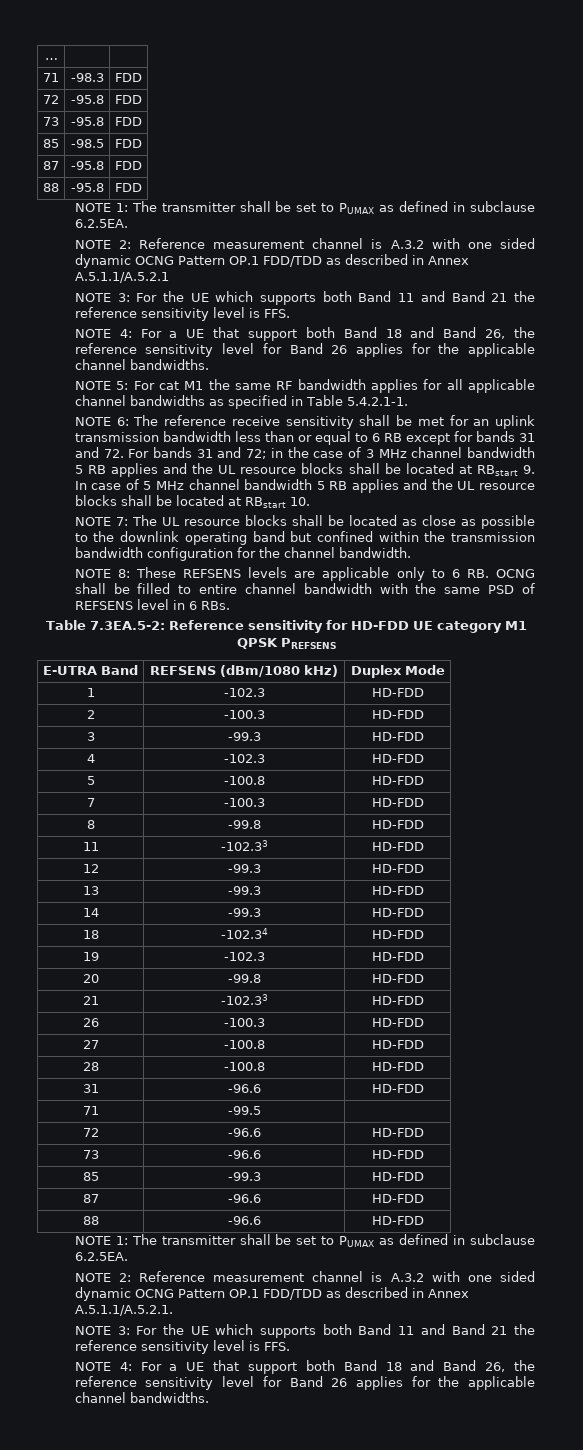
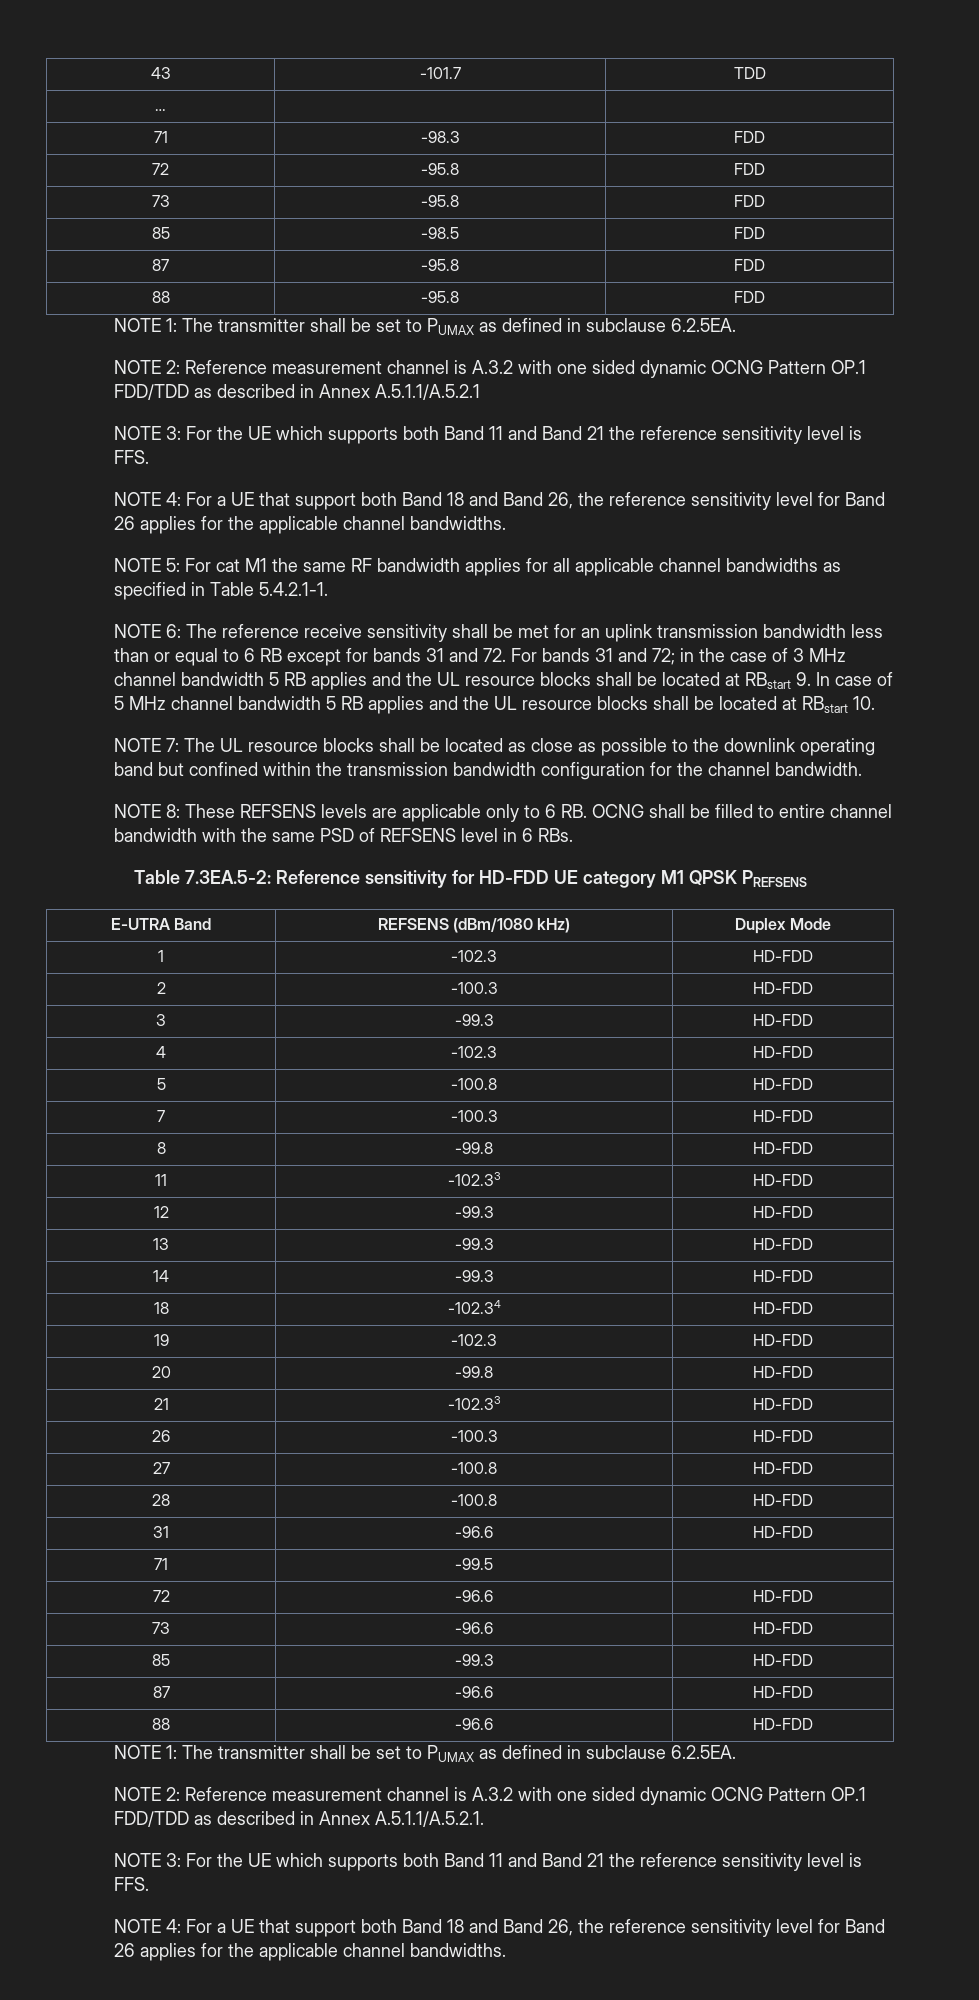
+ 43 | -101.7 | TDD

